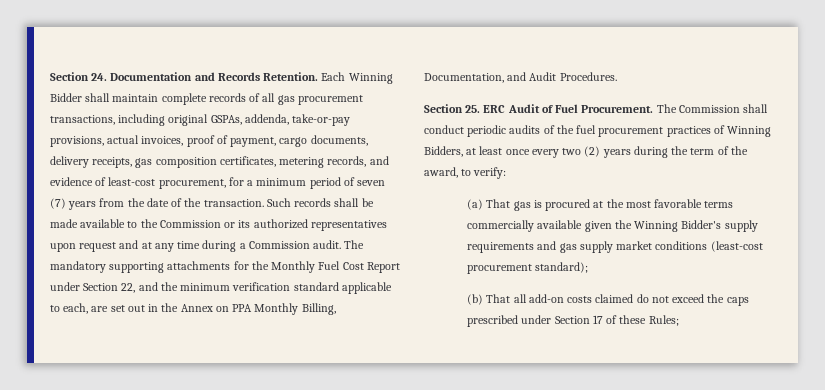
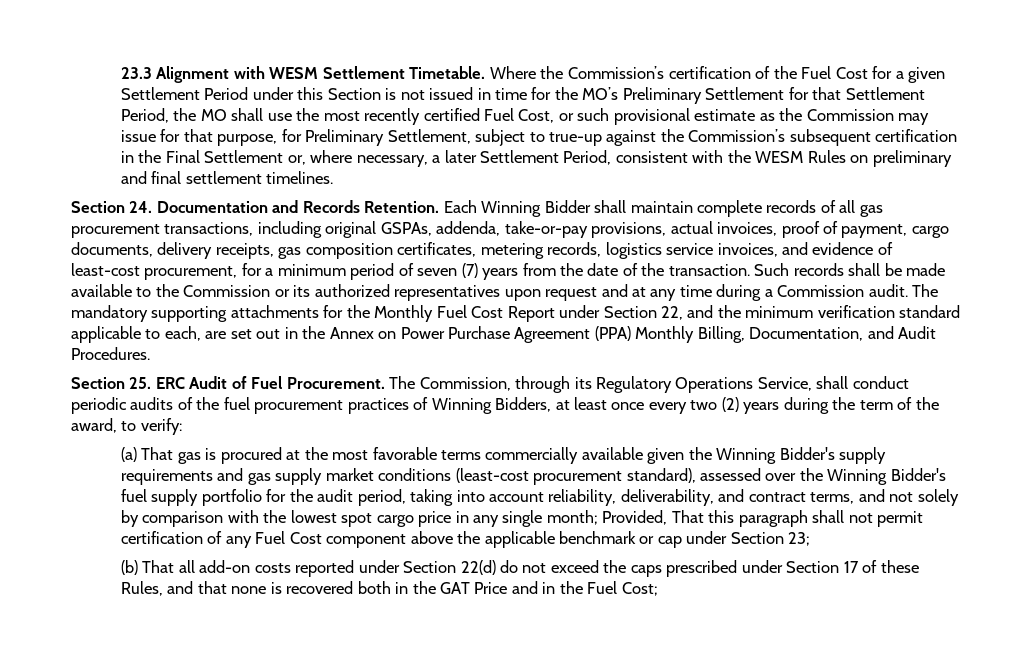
+ 23.3 Alignment with WESM Settlement Timetable. Where the Commission’s certification of the Fuel Cost for a given Settlement Period under this Section is not issued in time for the MO’s Preliminary Settlement for that Settlement Period, the MO shall use the most recently certified Fuel Cost, or such provisional estimate as the Commission may issue for that purpose, for Preliminary Settlement, subject to true-up against the Commission’s subsequent certification in the Final Settlement or, where necessary, a later Settlement Period, consistent with the WESM Rules on preliminary and final settlement timelines.
- Each Winning Bidder shall maintain complete records of all gas procurement transactions, including original GSPAs, addenda, take-or-pay provisions, actual invoices, proof of payment, cargo documents, delivery receipts, gas composition certificates, metering records, and evidence of least-cost procurement, for a minimum period of seven (7) years from the date of the transaction.
+ Each Winning Bidder shall maintain complete records of all gas procurement transactions, including original GSPAs, addenda, take-or-pay provisions, actual invoices, proof of payment, cargo documents, delivery receipts, gas composition certificates, metering records, logistics service invoices, and evidence of least-cost procurement, for a minimum period of seven (7) years from the date of the transaction.
- The mandatory supporting attachments for the Monthly Fuel Cost Report under Section 22, and the minimum verification standard applicable to each, are set out in the Annex on PPA Monthly Billing, Documentation, and Audit Procedures.
+ The mandatory supporting attachments for the Monthly Fuel Cost Report under Section 22, and the minimum verification standard applicable to each, are set out in the Annex on Power Purchase Agreement (PPA) Monthly Billing, Documentation, and Audit Procedures.
- The Commission shall conduct periodic audits of the fuel procurement practices of Winning Bidders, at least once every two (2) years during the term of the award, to verify:
+ The Commission, through its Regulatory Operations Service, shall conduct periodic audits of the fuel procurement practices of Winning Bidders, at least once every two (2) years during the term of the award, to verify:
- (a) That gas is procured at the most favorable terms commercially available given the Winning Bidder's supply requirements and gas supply market conditions (least-cost procurement standard);
+ (a) That gas is procured at the most favorable terms commercially available given the Winning Bidder's supply requirements and gas supply market conditions (least-cost procurement standard), assessed over the Winning Bidder's fuel supply portfolio for the audit period, taking into account reliability, deliverability, and contract terms, and not solely by comparison with the lowest spot cargo price in any single month; Provided, That this paragraph shall not permit certification of any Fuel Cost component above the applicable benchmark or cap under Section 23;
- (b) That all add-on costs claimed do not exceed the caps prescribed under Section 17 of these Rules;
+ (b) That all add-on costs reported under Section 22(d) do not exceed the caps prescribed under Section 17 of these Rules, and that none is recovered both in the GAT Price and in the Fuel Cost;

